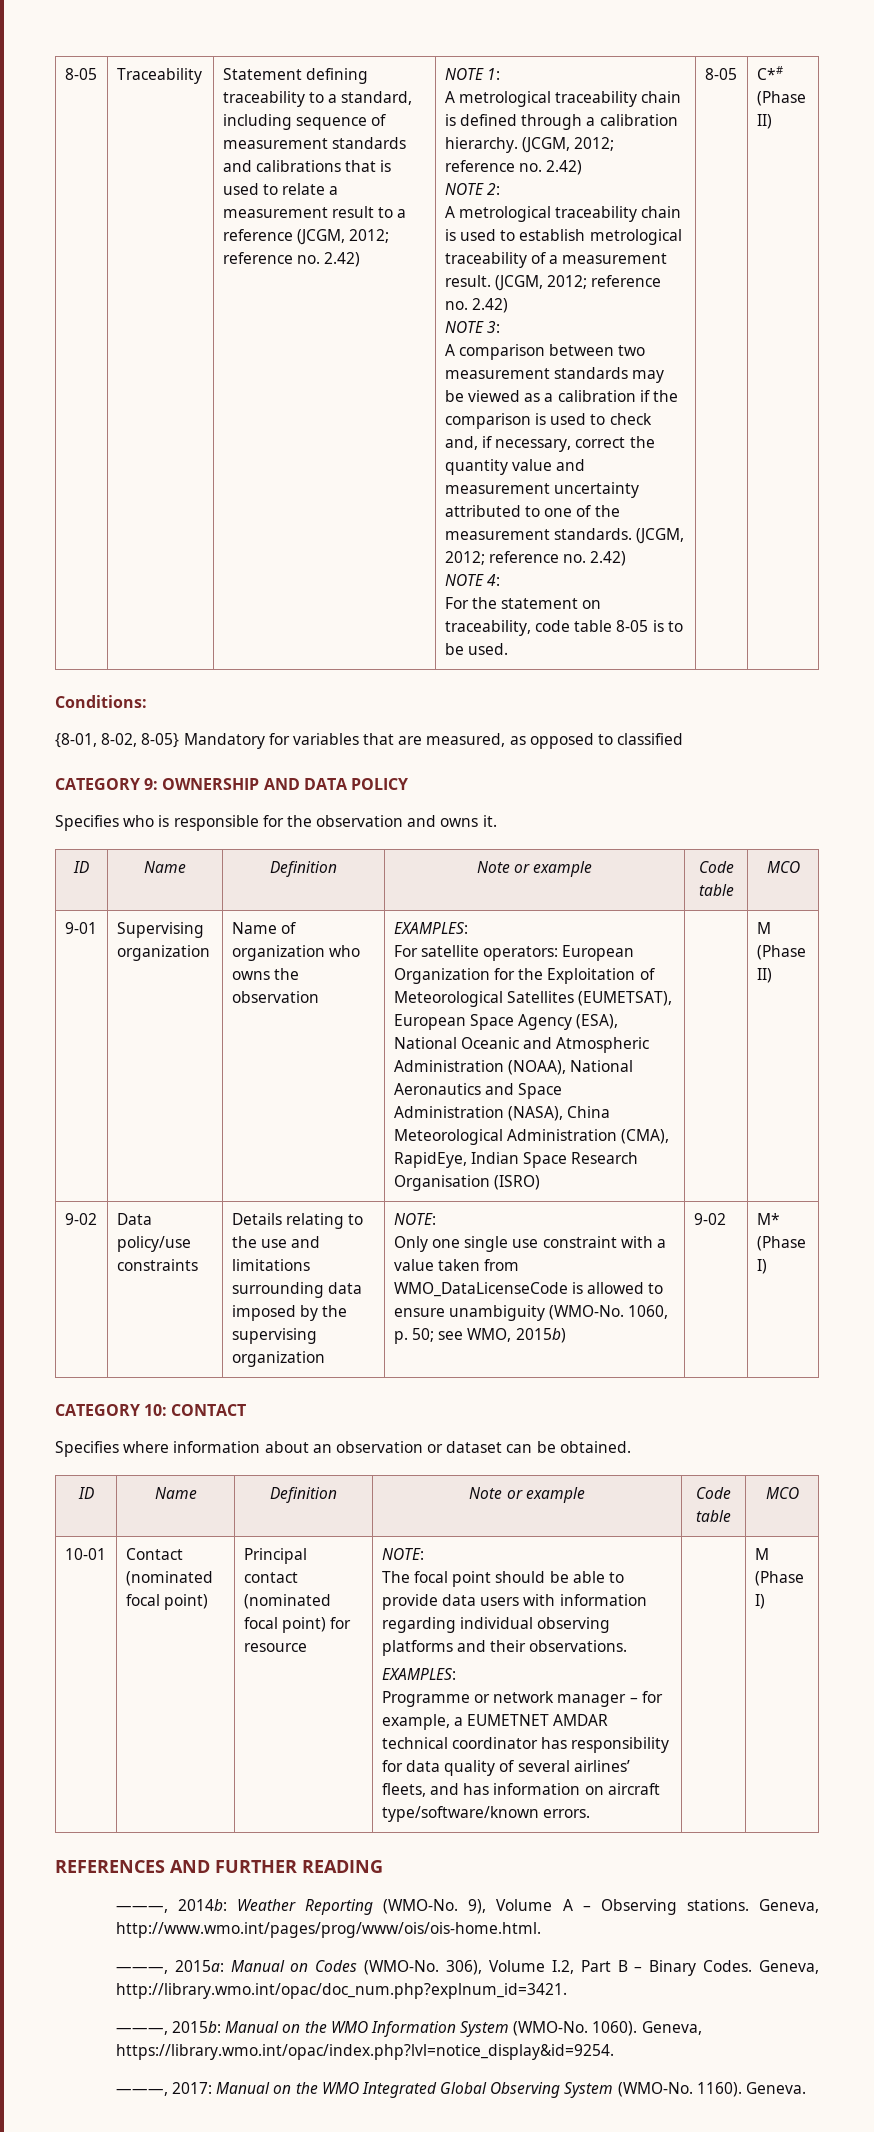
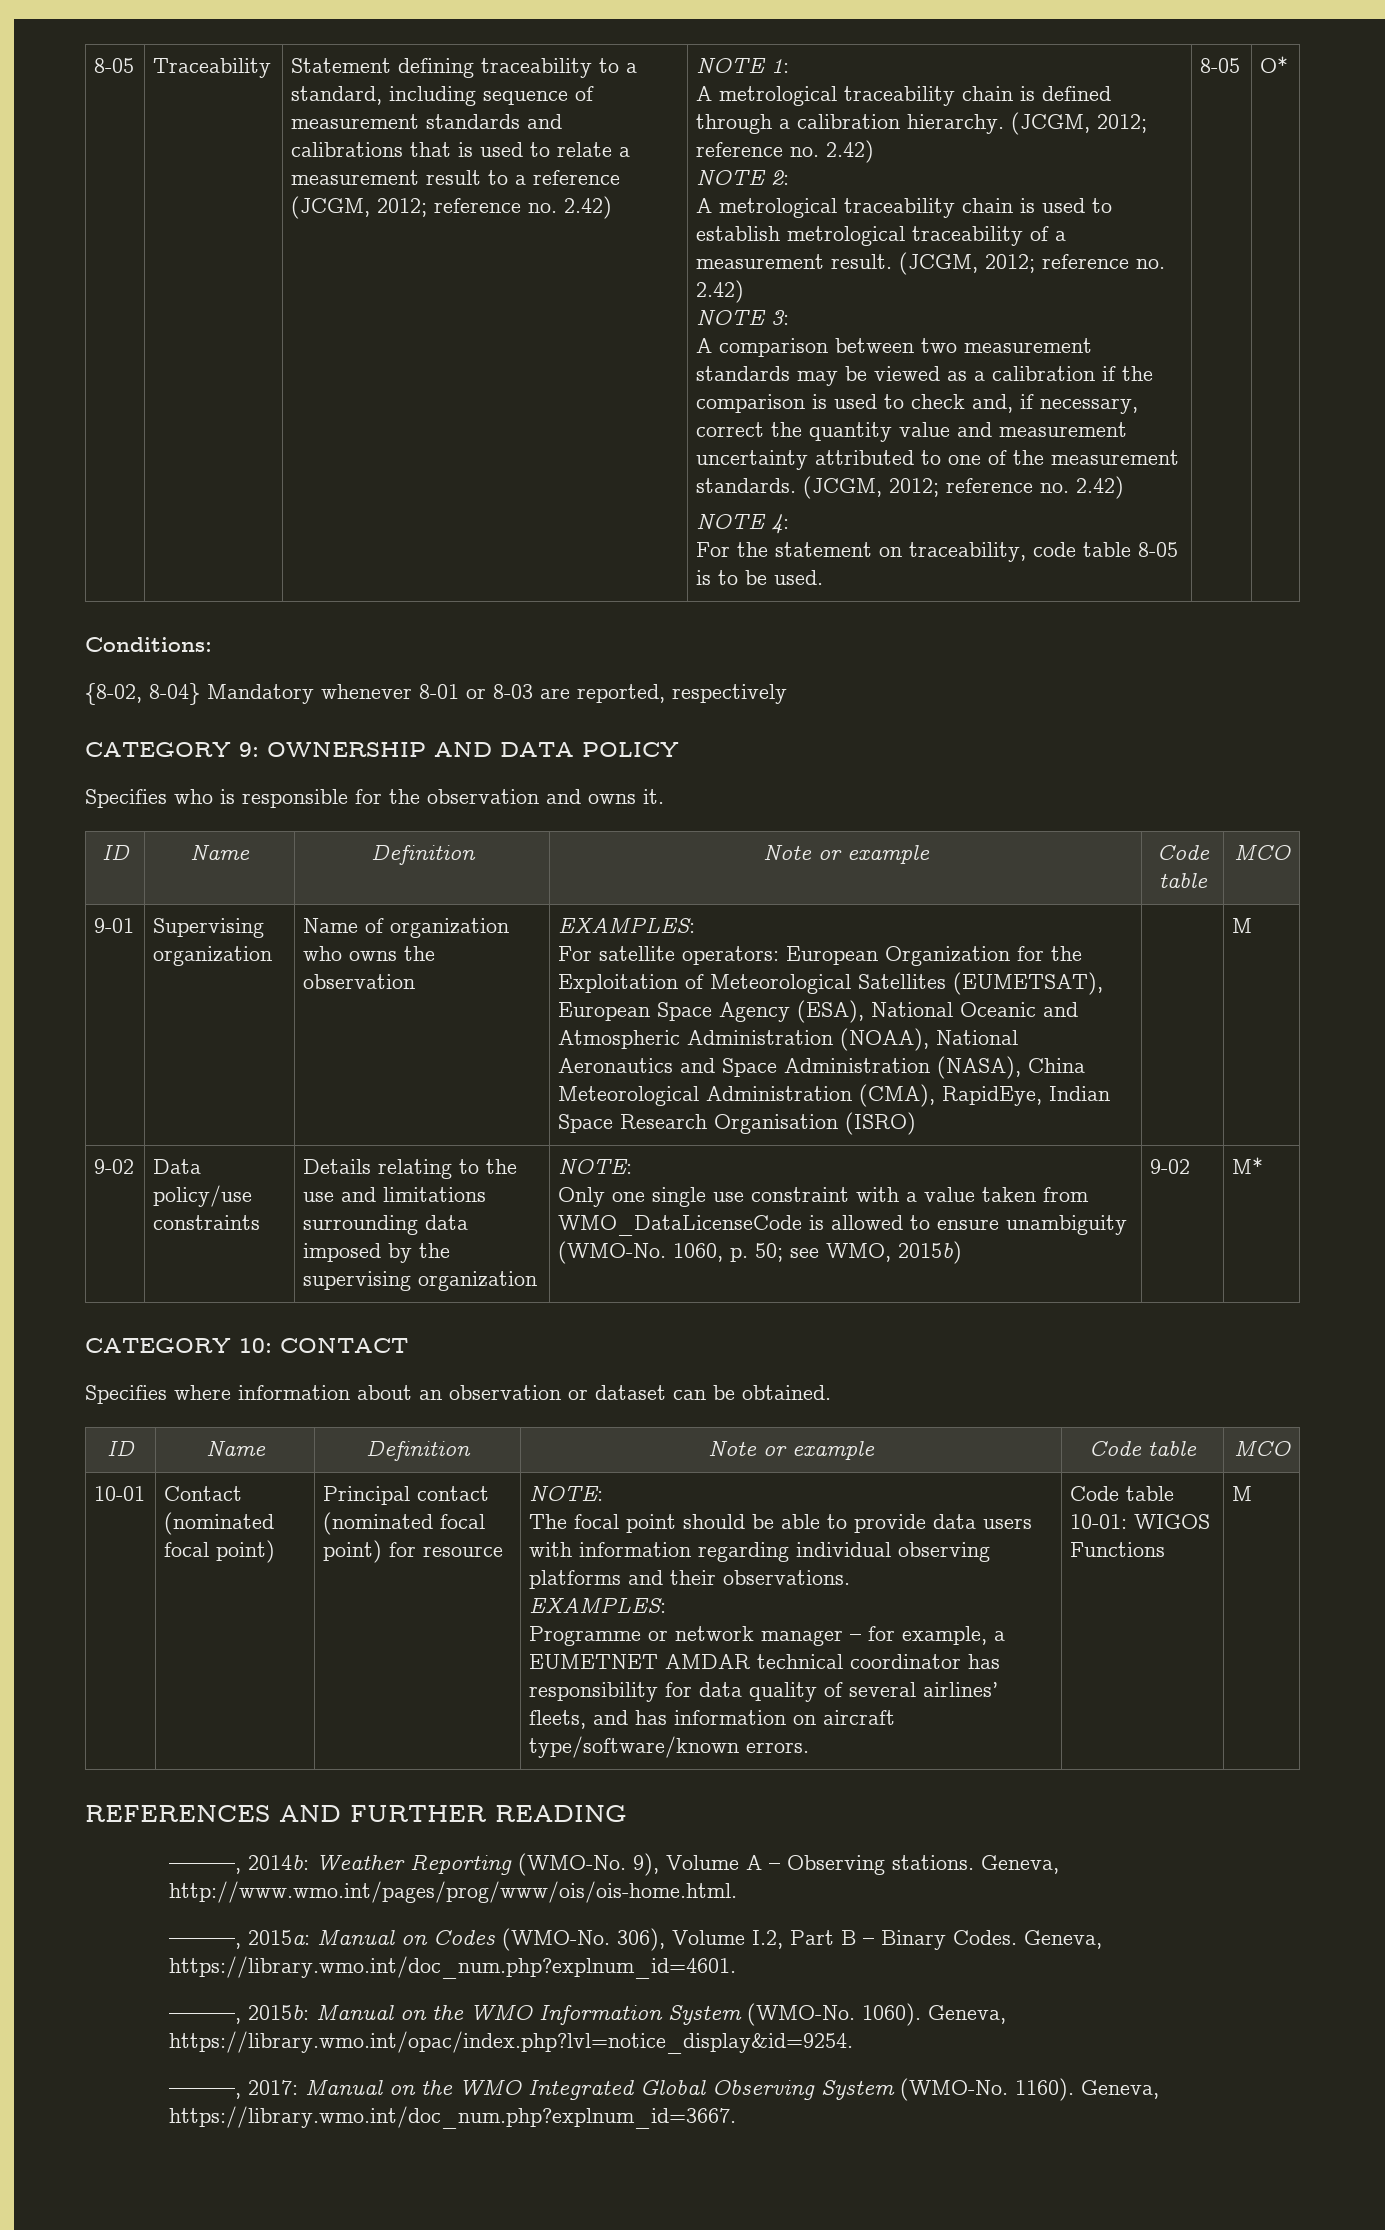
- C*# (Phase II)
+ O*
  Conditions:
- {8-01, 8-02, 8-05} Mandatory for variables that are measured, as opposed to classified
+ {8-02, 8-04} Mandatory whenever 8-01 or 8-03 are reported, respectively
- For satellite operators: European Organization for the Exploitation of Meteorological Satellites (EUMETSAT), European Space Agency (ESA), National Oceanic and Atmospheric Administration (NOAA), National Aeronautics and Space Administration (NASA), China Meteorological Administration (CMA), RapidEye, Indian Space Research Organisation (ISRO) | | M (Phase II)
+ For satellite operators: European Organization for the Exploitation of Meteorological Satellites (EUMETSAT), European Space Agency (ESA), National Oceanic and Atmospheric Administration (NOAA), National Aeronautics and Space Administration (NASA), China Meteorological Administration (CMA), RapidEye, Indian Space Research Organisation (ISRO) | | M
- M* (Phase I)
+ M*
- M (Phase I)
+ Code table 10-01: WIGOS Functions | M
- Geneva, http://library.wmo.int/opac/doc_num.php?explnum_id=3421.
+ Geneva, https://library.wmo.int/doc_num.php?explnum_id=4601.
- Geneva.
+ Geneva, https://library.wmo.int/doc_num.php?explnum_id=3667.

